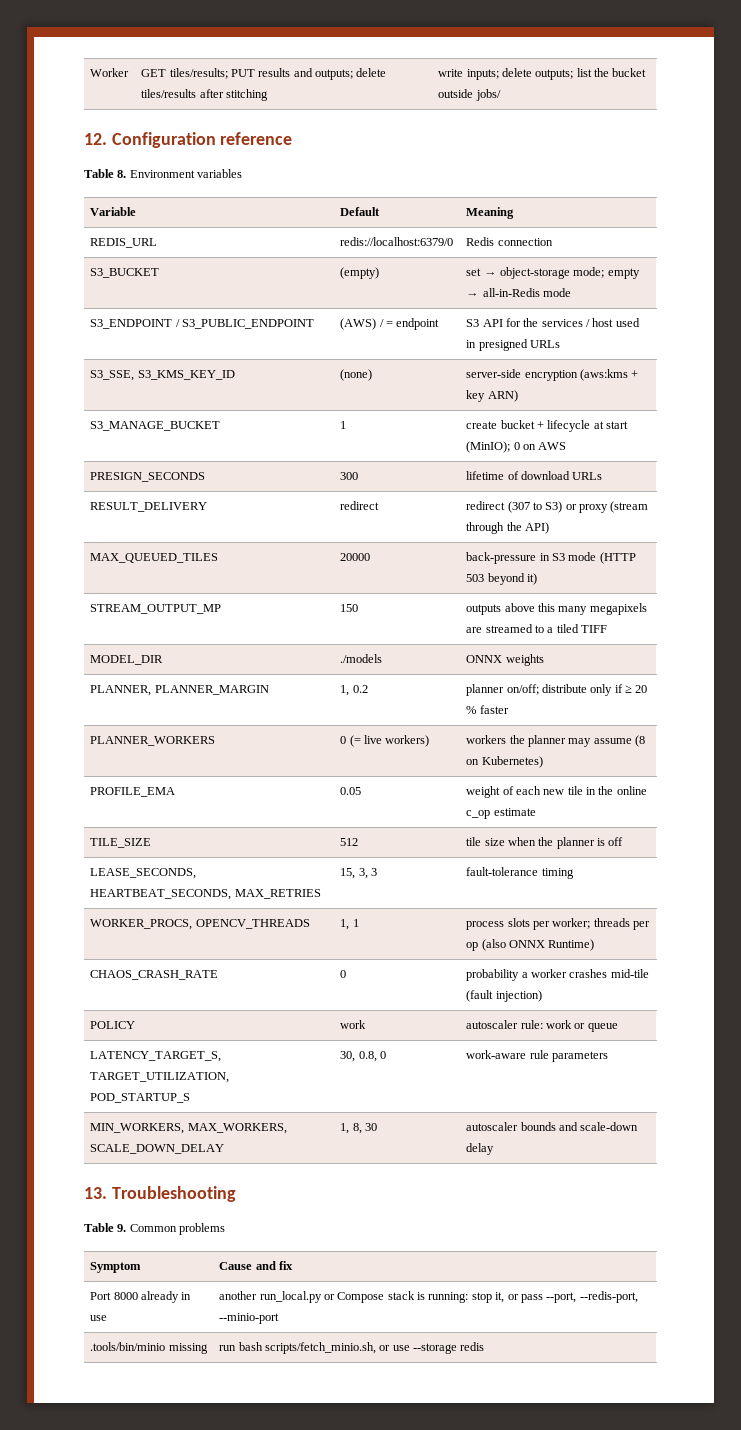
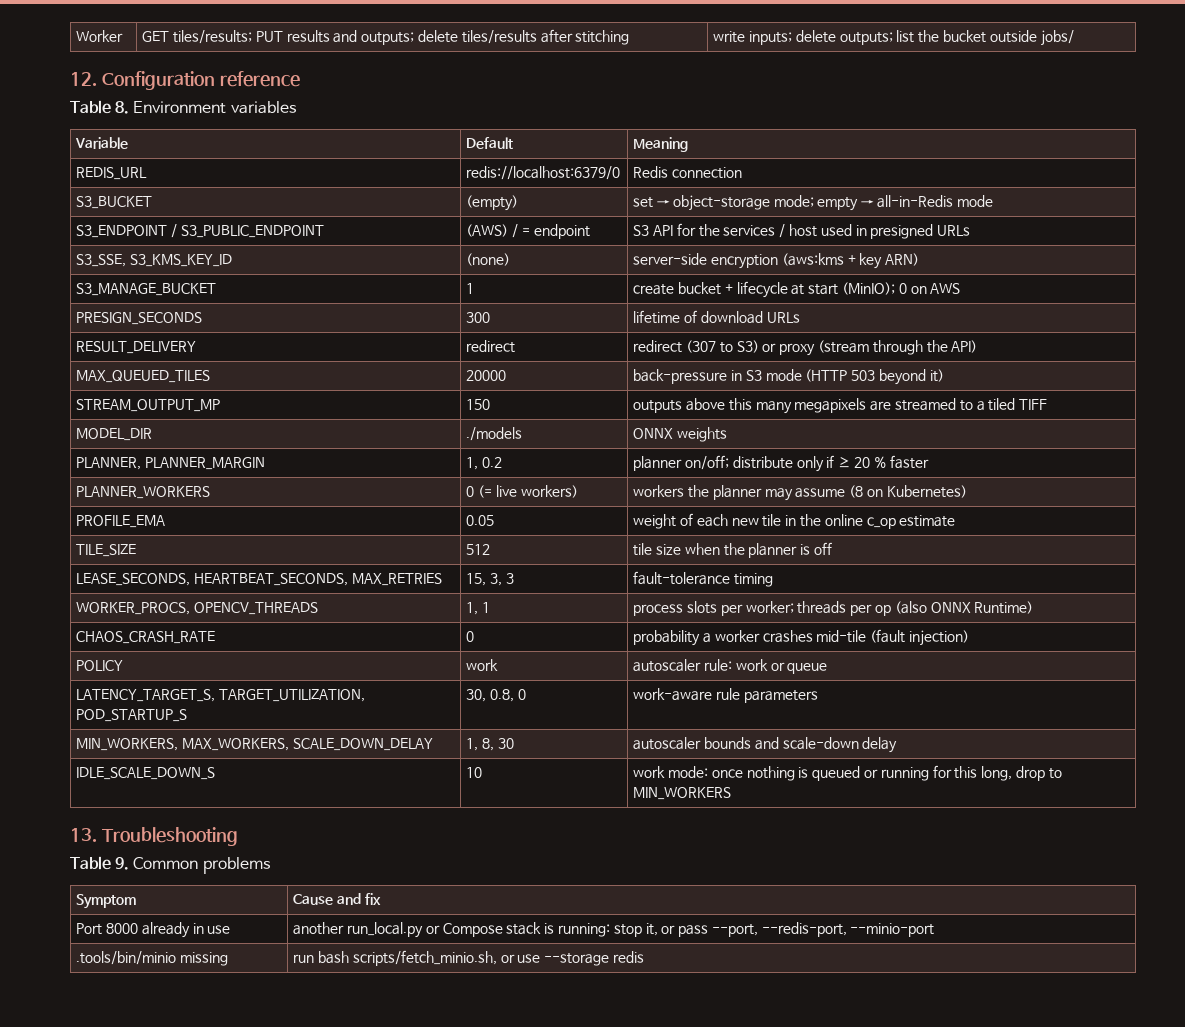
+ IDLE_SCALE_DOWN_S | 10 | work mode: once nothing is queued or running for this long, drop to MIN_WORKERS

